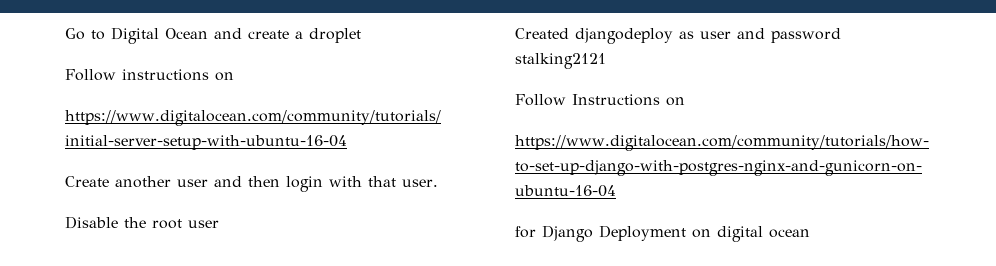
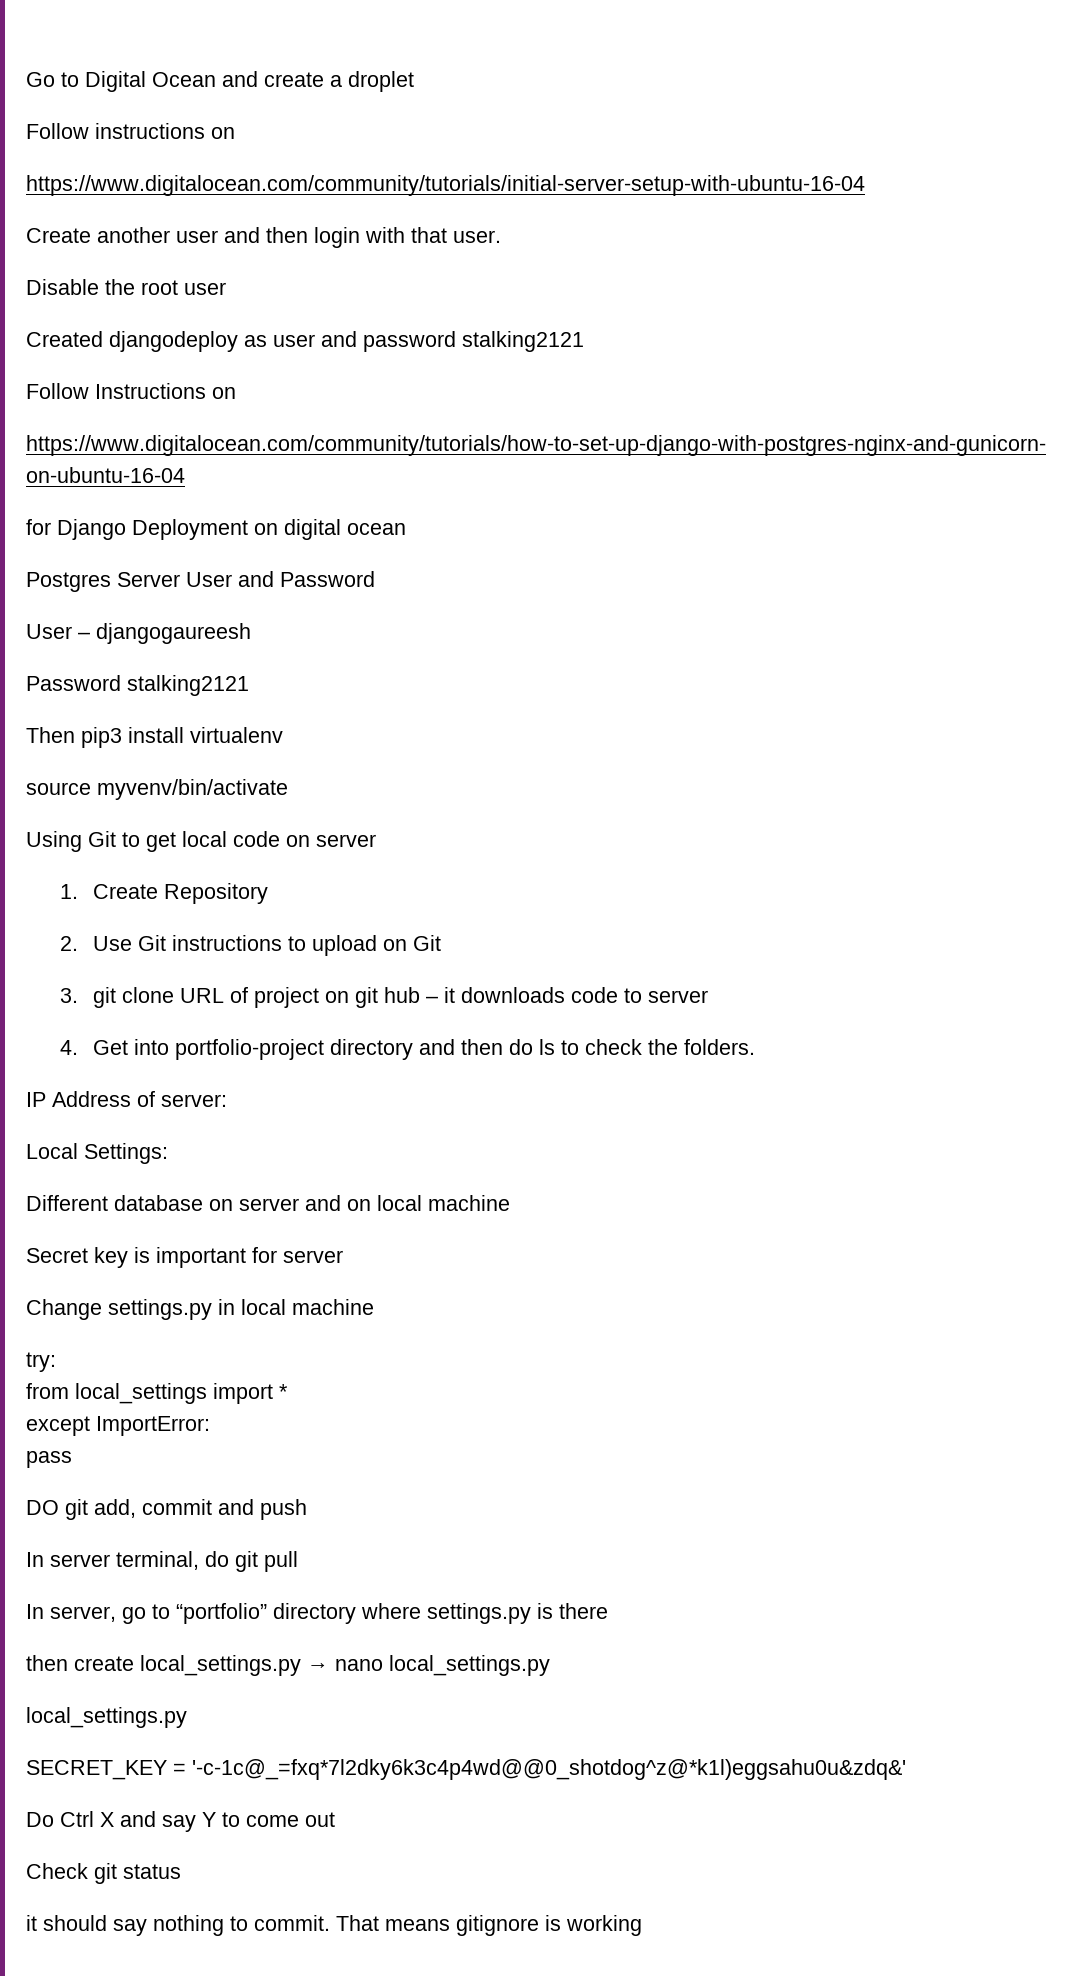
+ Postgres Server User and Password
+ User – djangogaureesh
+ Password stalking2121
+ Then pip3 install virtualenv
+ source myvenv/bin/activate
+ Using Git to get local code on server
+ 1. Create Repository
+ 2. Use Git instructions to upload on Git
+ 3. git clone URL of project on git hub – it downloads code to server
+ 4. Get into portfolio-project directory and then do ls to check the folders.
+ IP Address of server:
+ Local Settings:
+ Different database on server and on local machine
+ Secret key is important for server
+ Change settings.py in local machine
+ try:
+ from local_settings import *
+ except ImportError:
+ pass
+ DO git add, commit and push
+ In server terminal, do git pull
+ In server, go to “portfolio” directory where settings.py is there
+ then create local_settings.py → nano local_settings.py
+ local_settings.py
+ SECRET_KEY = '-c-1c@_=fxq*7l2dky6k3c4p4wd@@0_shotdog^z@*k1l)eggsahu0u&zdq&'
+ Do Ctrl X and say Y to come out
+ Check git status
+ it should say nothing to commit. That means gitignore is working

